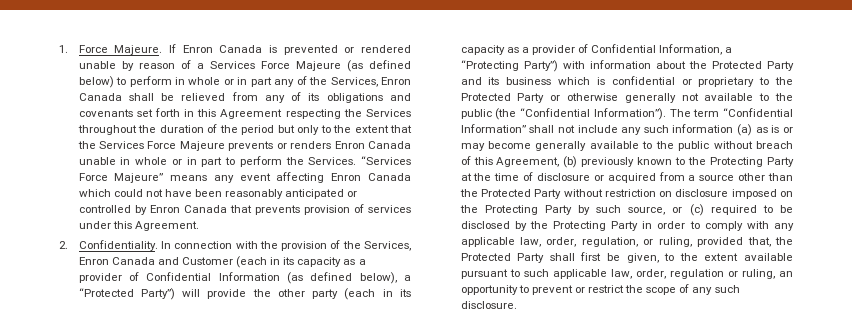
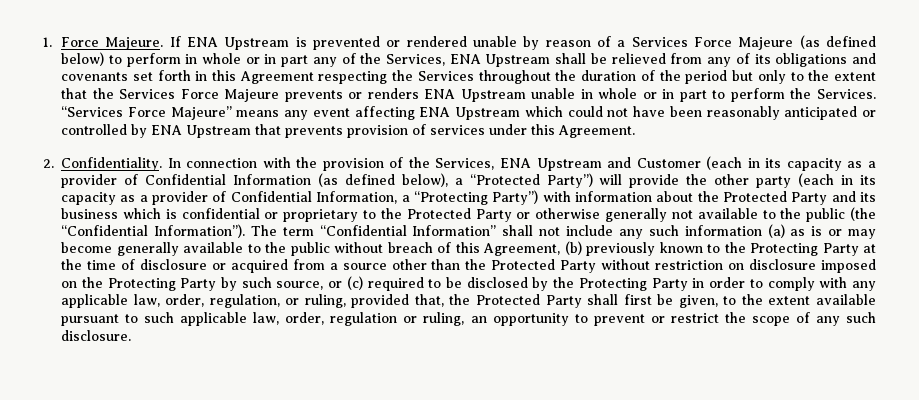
- If Enron Canada is prevented or rendered unable by reason of a Services Force Majeure (as defined below) to perform in whole or in part any of the Services, Enron Canada shall be relieved from any of its obligations and covenants set forth in this Agreement respecting the Services throughout the duration of the period but only to the extent that the Services Force Majeure prevents or renders Enron Canada unable in whole or in part to perform the Services.
+ If ENA Upstream is prevented or rendered unable by reason of a Services Force Majeure (as defined below) to perform in whole or in part any of the Services, ENA Upstream shall be relieved from any of its obligations and covenants set forth in this Agreement respecting the Services throughout the duration of the period but only to the extent that the Services Force Majeure prevents or renders ENA Upstream unable in whole or in part to perform the Services.
- “Services Force Majeure” means any event affecting Enron Canada which could not have been reasonably anticipated or controlled by Enron Canada that prevents provision of services under this Agreement.
+ “Services Force Majeure” means any event affecting ENA Upstream which could not have been reasonably anticipated or controlled by ENA Upstream that prevents provision of services under this Agreement.
- In connection with the provision of the Services, Enron Canada and Customer (each in its capacity as a provider of Confidential Information (as defined below), a “Protected Party”) will provide the other party (each in its capacity as a provider of Confidential Information, a “Protecting Party”) with information about the Protected Party and its business which is confidential or proprietary to the Protected Party or otherwise generally not available to the public (the “Confidential Information”).
+ In connection with the provision of the Services, ENA Upstream and Customer (each in its capacity as a provider of Confidential Information (as defined below), a “Protected Party”) will provide the other party (each in its capacity as a provider of Confidential Information, a “Protecting Party”) with information about the Protected Party and its business which is confidential or proprietary to the Protected Party or otherwise generally not available to the public (the “Confidential Information”).

